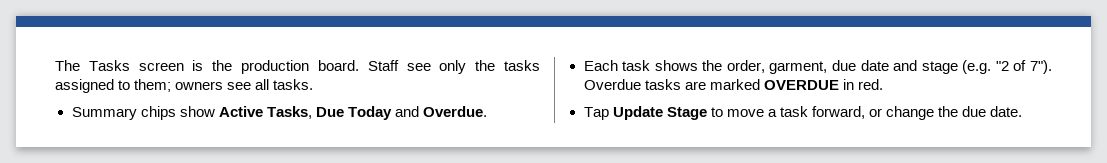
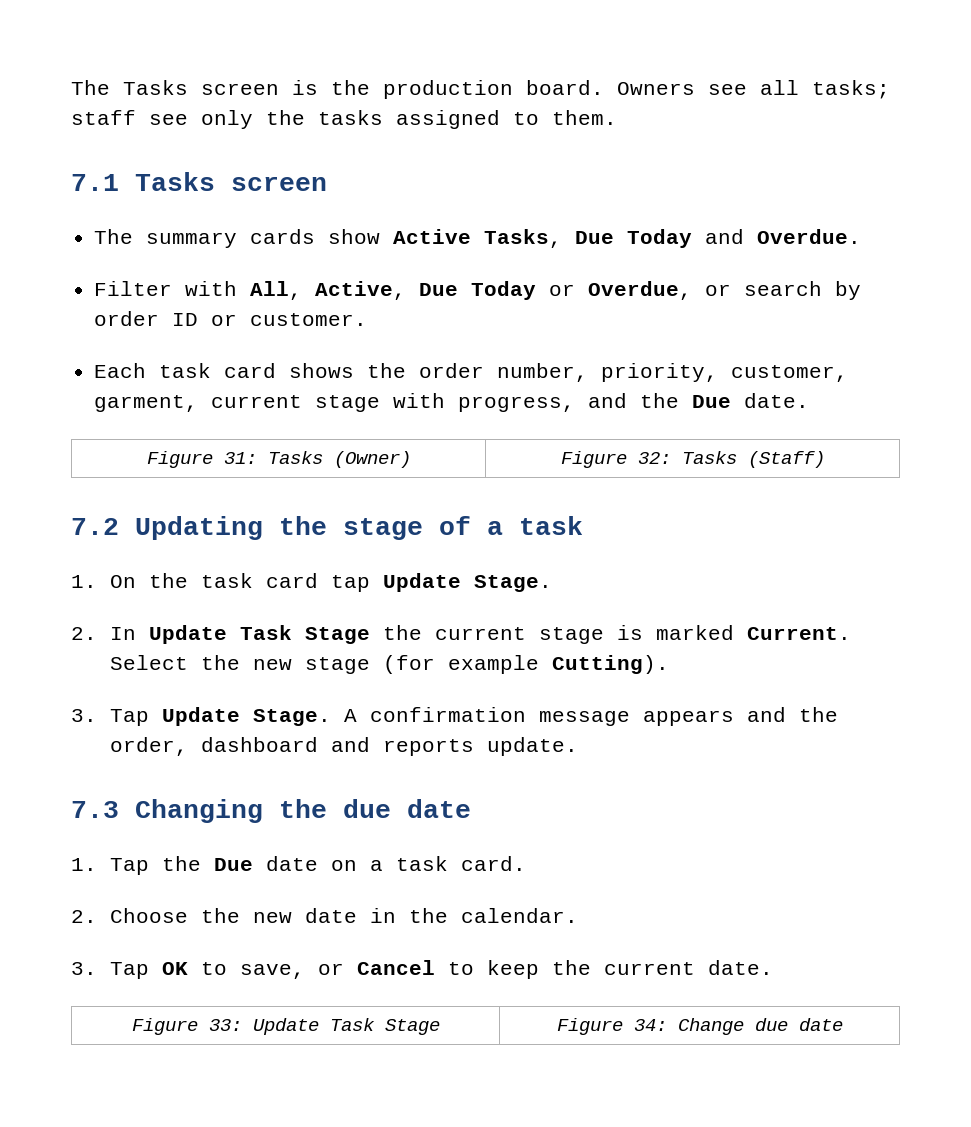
- Staff see only the tasks assigned to them; owners see all tasks.
- Summary chips show Active Tasks, Due Today and Overdue.
+ Owners see all tasks; staff see only the tasks assigned to them.
+ 7.1 Tasks screen
+ The summary cards show Active Tasks, Due Today and Overdue.
+ Filter with All, Active, Due Today or Overdue, or search by order ID or customer.
- Each task shows the order, garment, due date and stage (e.g. "2 of 7"). Overdue tasks are marked OVERDUE in red.
- Tap Update Stage to move a task forward, or change the due date.
+ Each task card shows the order number, priority, customer, garment, current stage with progress, and the Due date.
+ Figure 31: Tasks (Owner) | Figure 32: Tasks (Staff)
+ 7.2 Updating the stage of a task
+ 1. On the task card tap Update Stage.
+ 2. In Update Task Stage the current stage is marked Current. Select the new stage (for example Cutting).
+ 3. Tap Update Stage. A confirmation message appears and the order, dashboard and reports update.
+ 7.3 Changing the due date
+ 1. Tap the Due date on a task card.
+ 2. Choose the new date in the calendar.
+ 3. Tap OK to save, or Cancel to keep the current date.
+ Figure 33: Update Task Stage | Figure 34: Change due date

